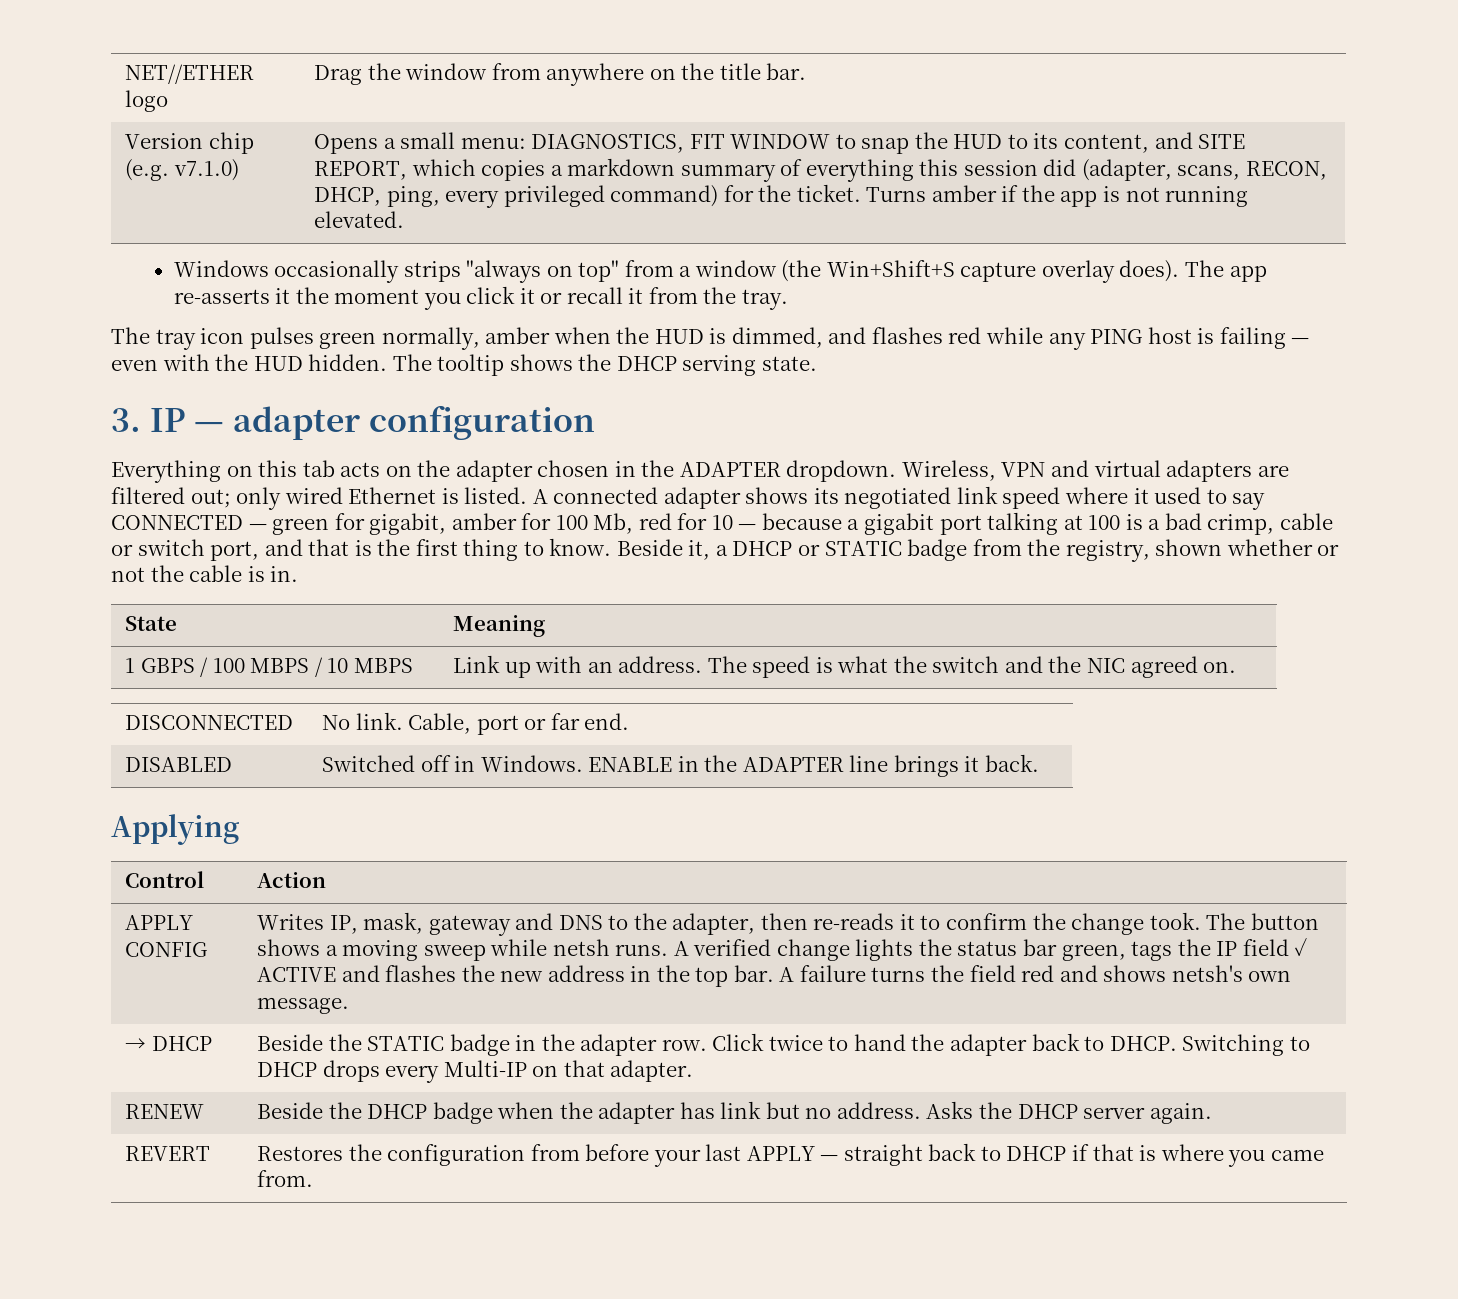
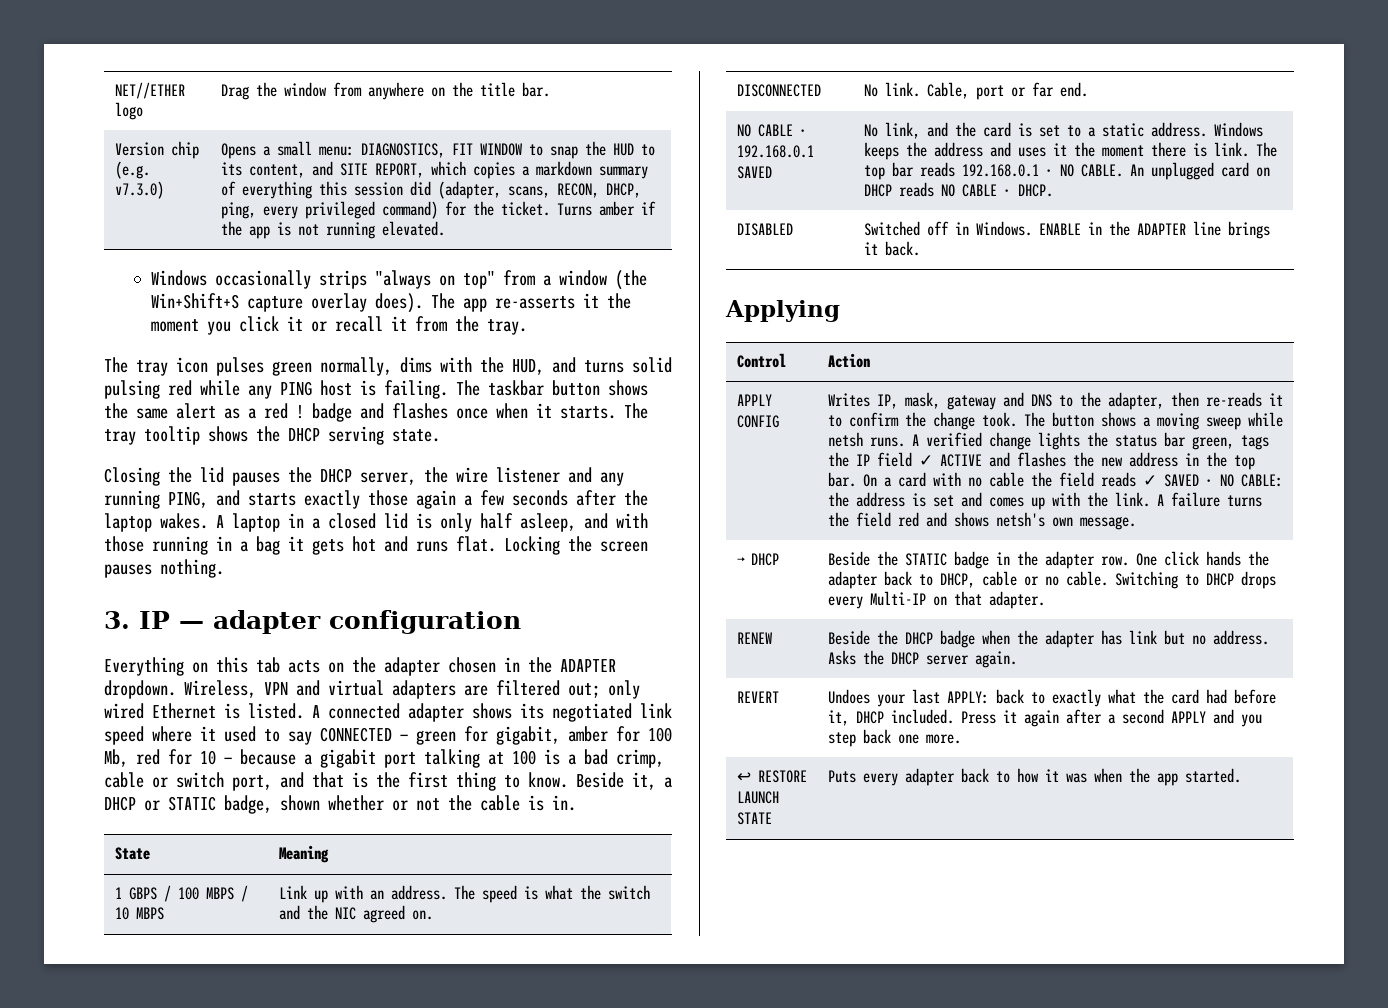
- Version chip (e.g. v7.1.0)
+ Version chip (e.g. v7.3.0)
- The tray icon pulses green normally, amber when the HUD is dimmed, and flashes red while any PING host is failing — even with the HUD hidden. The tooltip shows the DHCP serving state.
+ The tray icon pulses green normally, dims with the HUD, and turns solid pulsing red while any PING host is failing. The taskbar button shows the same alert as a red ! badge and flashes once when it starts. The tray tooltip shows the DHCP serving state.
+ Closing the lid pauses the DHCP server, the wire listener and any running PING, and starts exactly those again a few seconds after the laptop wakes. A laptop in a closed lid is only half asleep, and with those running in a bag it gets hot and runs flat. Locking the screen pauses nothing.
- Beside it, a DHCP or STATIC badge from the registry, shown whether or not the cable is in.
+ Beside it, a DHCP or STATIC badge, shown whether or not the cable is in.
+ NO CABLE · 192.168.0.1 SAVED | No link, and the card is set to a static address. Windows keeps the address and uses it the moment there is link. The top bar reads 192.168.0.1 · NO CABLE. An unplugged card on DHCP reads NO CABLE · DHCP.
+ On a card with no cable the field reads ✓ SAVED · NO CABLE: the address is set and comes up with the link.
- → DHCP | Beside the STATIC badge in the adapter row. Click twice to hand the adapter back to DHCP. Switching to DHCP drops every Multi-IP on that adapter.
+ → DHCP | Beside the STATIC badge in the adapter row. One click hands the adapter back to DHCP, cable or no cable. Switching to DHCP drops every Multi-IP on that adapter.
- REVERT | Restores the configuration from before your last APPLY — straight back to DHCP if that is where you came from.
+ REVERT | Undoes your last APPLY: back to exactly what the card had before it, DHCP included. Press it again after a second APPLY and you step back one more.
+ ↩ RESTORE LAUNCH STATE | Puts every adapter back to how it was when the app started.

